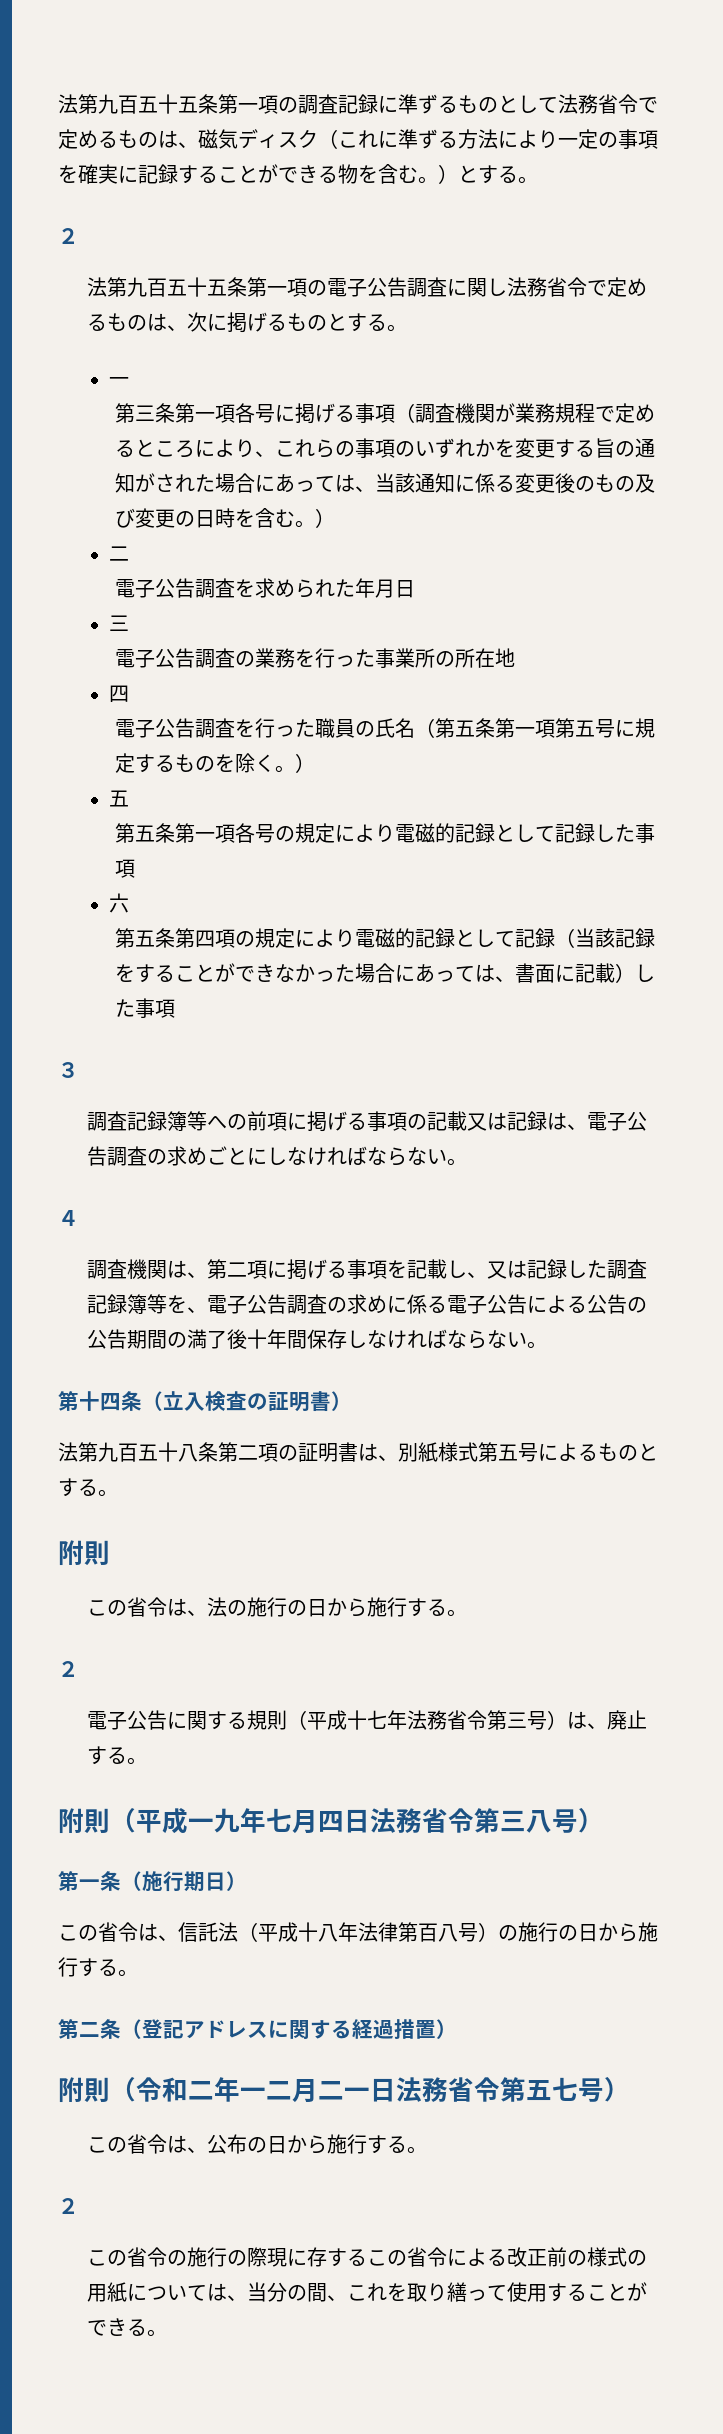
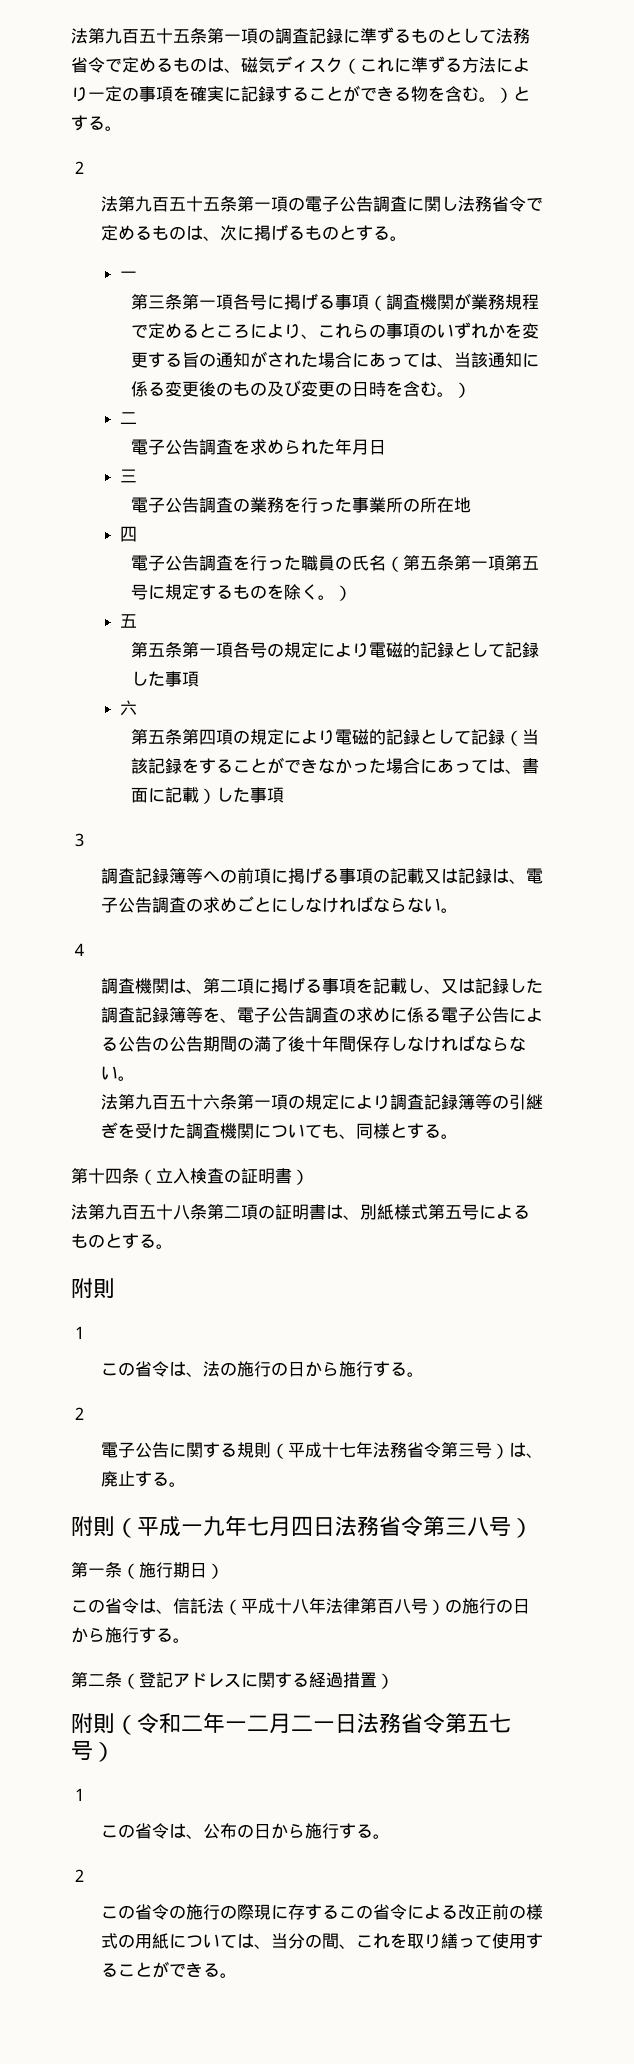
+ 法第九百五十六条第一項の規定により調査記録簿等の引継ぎを受けた調査機関についても、同様とする。
  法第九百五十八条第二項の証明書は、別紙様式第五号によるものとする。
  附則
+ １
  附則（令和二年一二月二一日法務省令第五七号）
+ １

